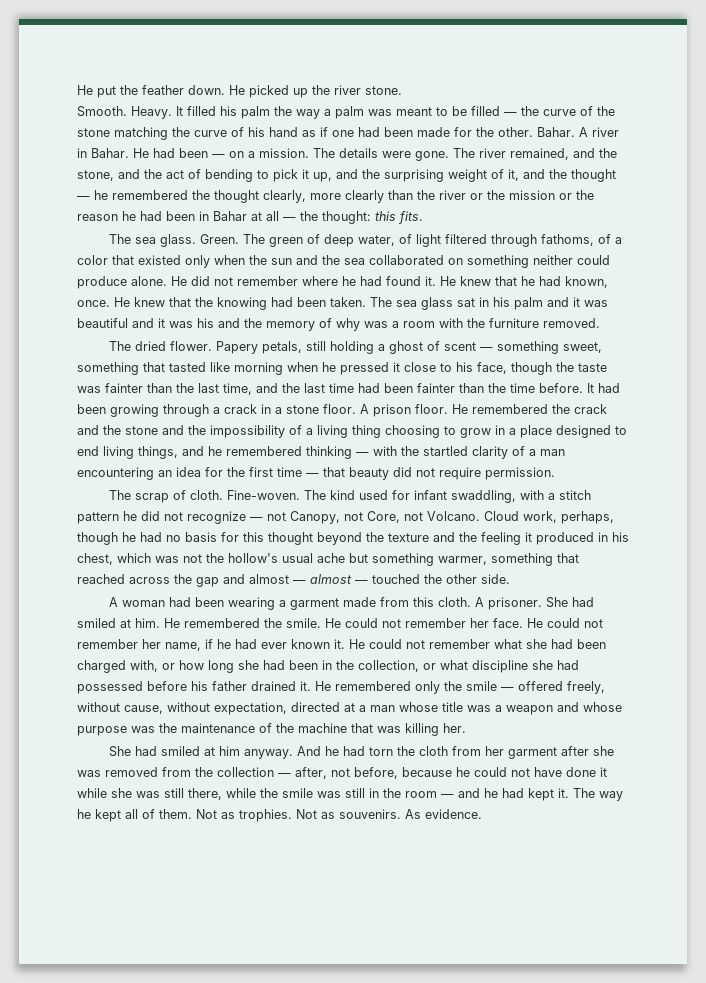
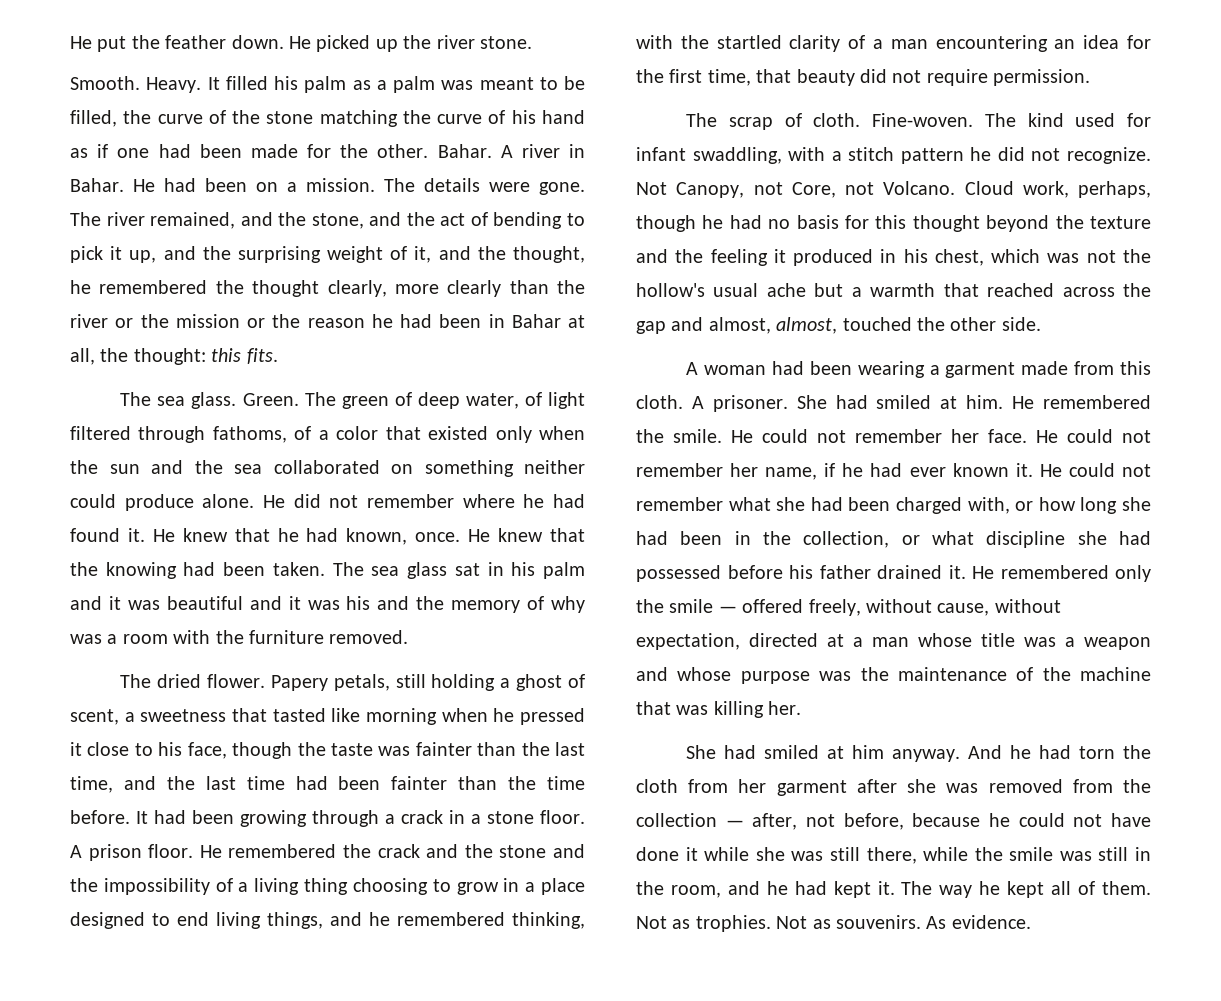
- It filled his palm the way a palm was meant to be filled — the curve of the stone matching the curve of his hand as if one had been made for the other.
+ It filled his palm as a palm was meant to be filled, the curve of the stone matching the curve of his hand as if one had been made for the other.
- He had been — on a mission.
+ He had been on a mission.
- The river remained, and the stone, and the act of bending to pick it up, and the surprising weight of it, and the thought — he remembered the thought clearly, more clearly than the river or the mission or the reason he had been in Bahar at all — the thought: this fits.
+ The river remained, and the stone, and the act of bending to pick it up, and the surprising weight of it, and the thought, he remembered the thought clearly, more clearly than the river or the mission or the reason he had been in Bahar at all, the thought: this fits.
- Papery petals, still holding a ghost of scent — something sweet, something that tasted like morning when he pressed it close to his face, though the taste was fainter than the last time, and the last time had been fainter than the time before.
+ Papery petals, still holding a ghost of scent, a sweetness that tasted like morning when he pressed it close to his face, though the taste was fainter than the last time, and the last time had been fainter than the time before.
- He remembered the crack and the stone and the impossibility of a living thing choosing to grow in a place designed to end living things, and he remembered thinking — with the startled clarity of a man encountering an idea for the first time — that beauty did not require permission.
+ He remembered the crack and the stone and the impossibility of a living thing choosing to grow in a place designed to end living things, and he remembered thinking, with the startled clarity of a man encountering an idea for the first time, that beauty did not require permission.
- The kind used for infant swaddling, with a stitch pattern he did not recognize — not Canopy, not Core, not Volcano.
+ The kind used for infant swaddling, with a stitch pattern he did not recognize. Not Canopy, not Core, not Volcano.
- Cloud work, perhaps, though he had no basis for this thought beyond the texture and the feeling it produced in his chest, which was not the hollow's usual ache but something warmer, something that reached across the gap and almost — almost — touched the other side.
+ Cloud work, perhaps, though he had no basis for this thought beyond the texture and the feeling it produced in his chest, which was not the hollow's usual ache but a warmth that reached across the gap and almost, almost, touched the other side.
- And he had torn the cloth from her garment after she was removed from the collection — after, not before, because he could not have done it while she was still there, while the smile was still in the room — and he had kept it.
+ And he had torn the cloth from her garment after she was removed from the collection — after, not before, because he could not have done it while she was still there, while the smile was still in the room, and he had kept it.

